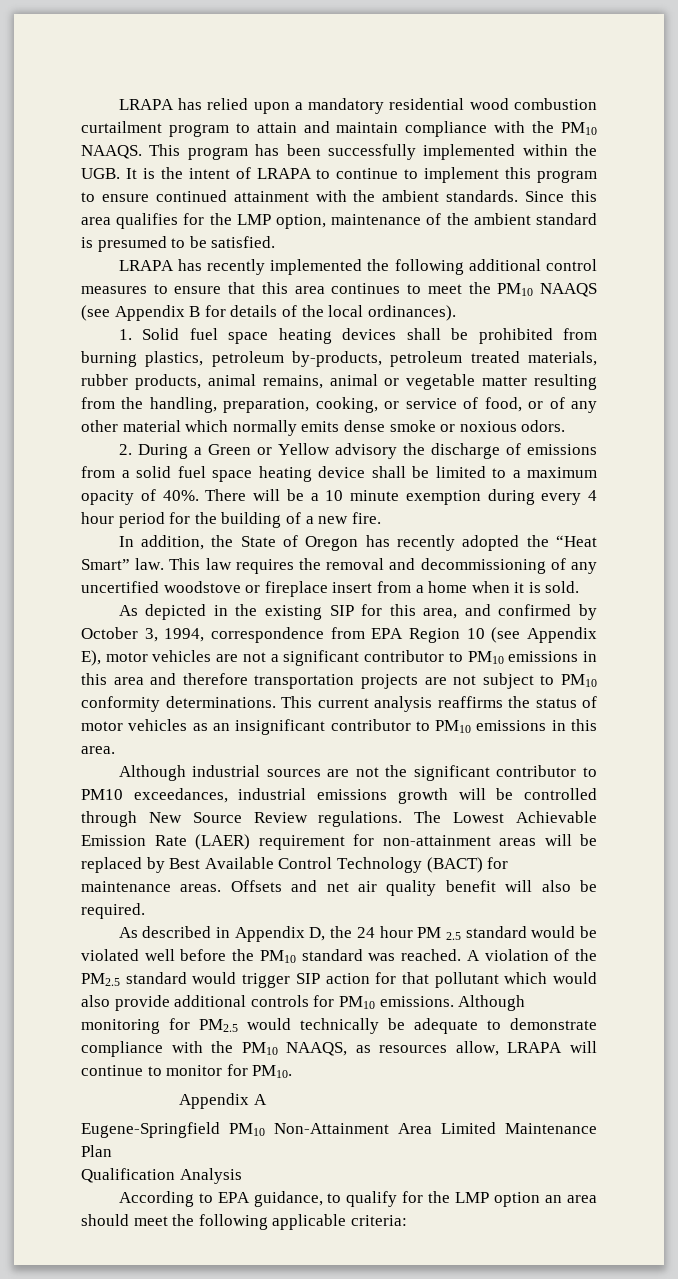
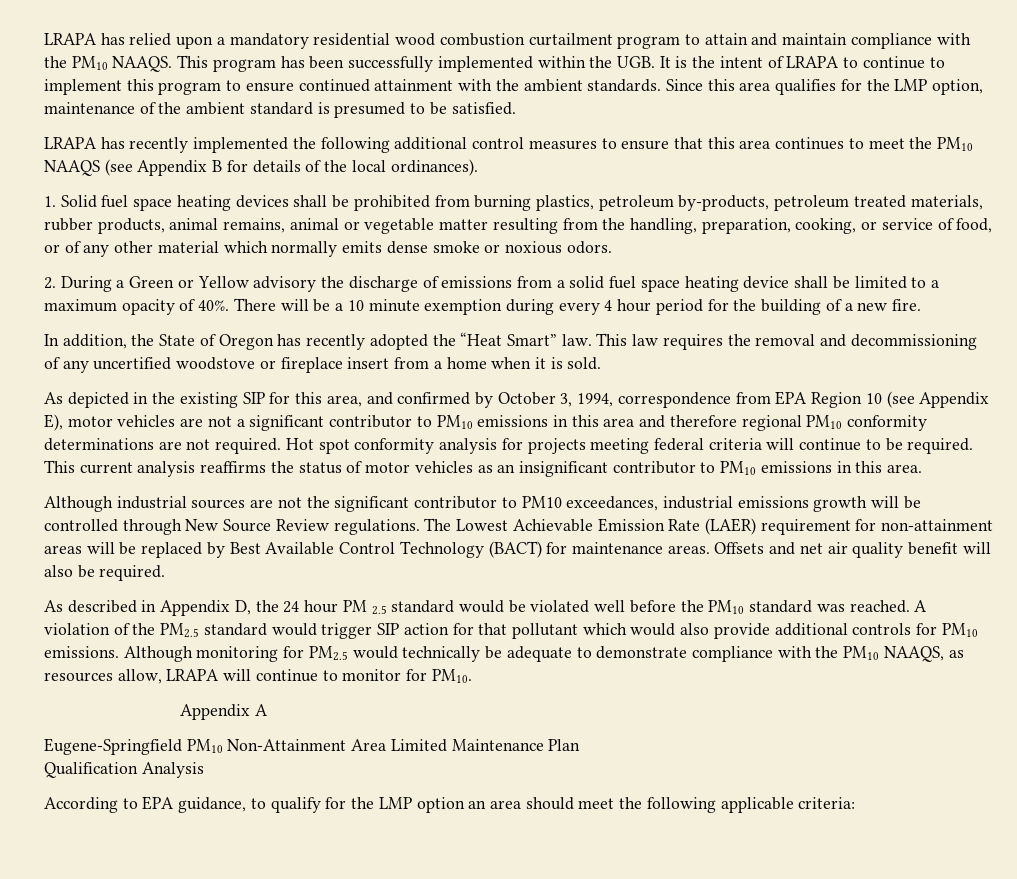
- As depicted in the existing SIP for this area, and confirmed by October 3, 1994, correspondence from EPA Region 10 (see Appendix E), motor vehicles are not a significant contributor to PM10 emissions in this area and therefore transportation projects are not subject to PM10 conformity determinations.
+ As depicted in the existing SIP for this area, and confirmed by October 3, 1994, correspondence from EPA Region 10 (see Appendix E), motor vehicles are not a significant contributor to PM10 emissions in this area and therefore regional PM10 conformity determinations are not required. Hot spot conformity analysis for projects meeting federal criteria will continue to be required.

